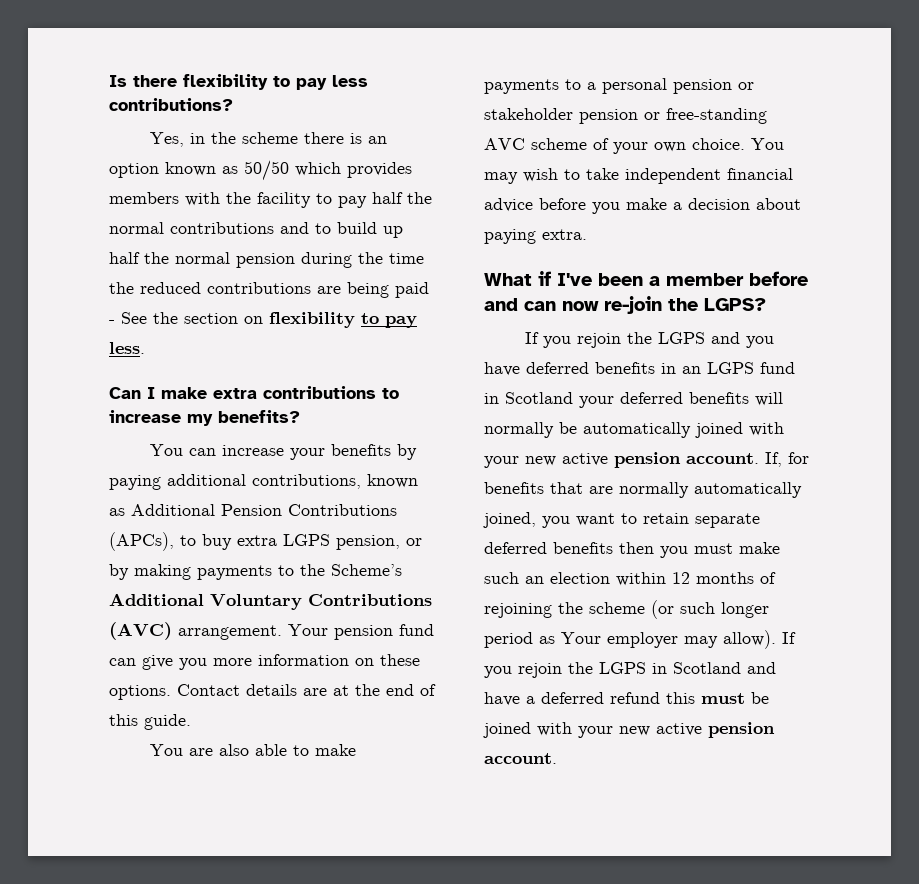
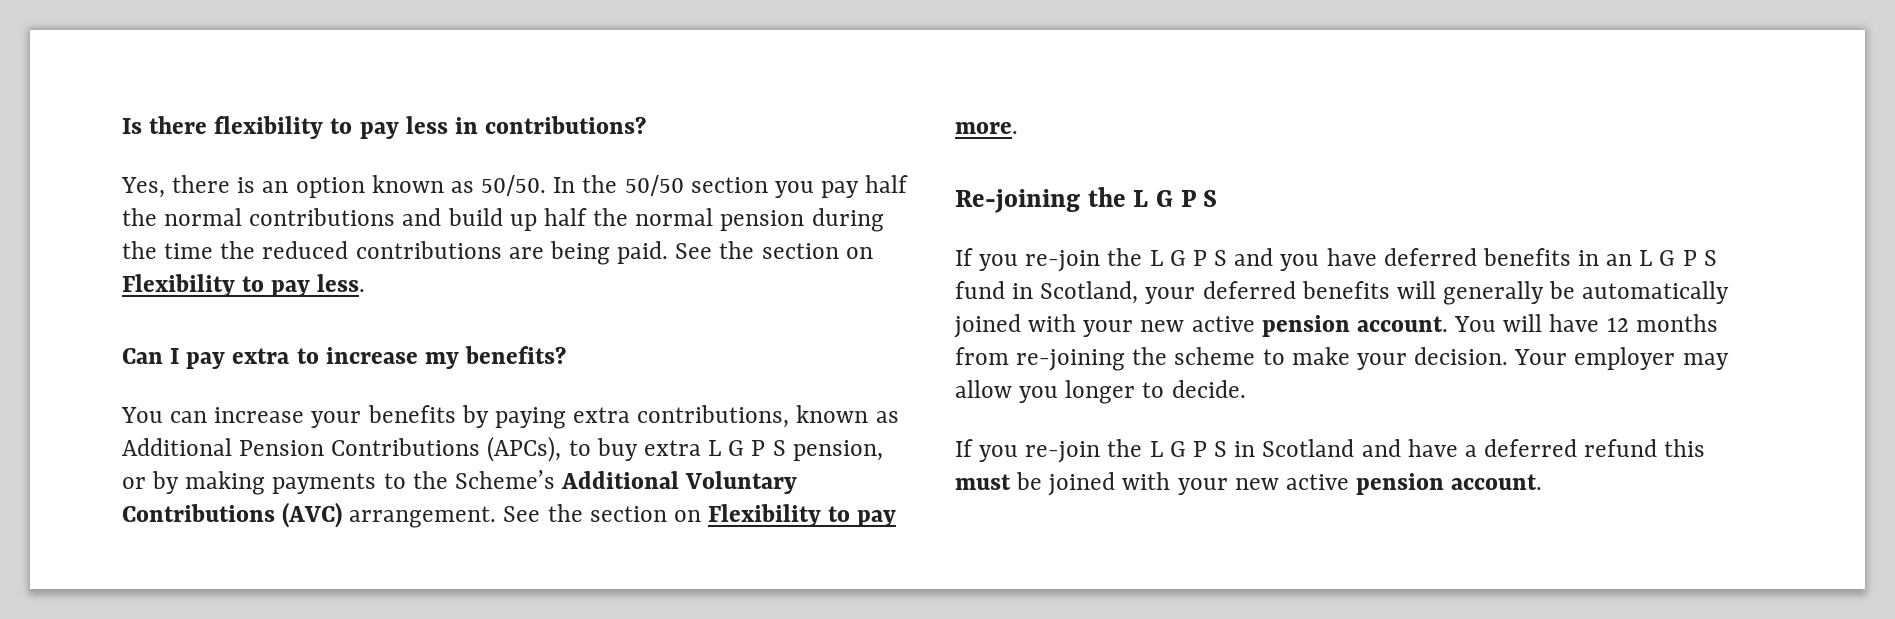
- Is there flexibility to pay less contributions?
+ Is there flexibility to pay less in contributions?
- Yes, in the scheme there is an option known as 50/50 which provides members with the facility to pay half the normal contributions and to build up half the normal pension during the time the reduced contributions are being paid - See the section on flexibility to pay less.
+ Yes, there is an option known as 50/50. In the 50/50 section you pay half the normal contributions and build up half the normal pension during the time the reduced contributions are being paid. See the section on Flexibility to pay less.
- Can I make extra contributions to increase my benefits?
+ Can I pay extra to increase my benefits?
- You can increase your benefits by paying additional contributions, known as Additional Pension Contributions (APCs), to buy extra LGPS pension, or by making payments to the Scheme’s Additional Voluntary Contributions (AVC) arrangement.
+ You can increase your benefits by paying extra contributions, known as Additional Pension Contributions (APCs), to buy extra L G P S pension, or by making payments to the Scheme’s Additional Voluntary Contributions (AVC) arrangement.
- Your pension fund can give you more information on these options. Contact details are at the end of this guide.
- You are also able to make payments to a personal pension or stakeholder pension or free-standing AVC scheme of your own choice. You may wish to take independent financial advice before you make a decision about paying extra.
- What if I've been a member before and can now re-join the LGPS?
- If you rejoin the LGPS and you have deferred benefits in an LGPS fund in Scotland your deferred benefits will normally be automatically joined with your new active pension account.
+ See the section on Flexibility to pay more.
+ Re-joining the L G P S
+ If you re-join the L G P S and you have deferred benefits in an L G P S fund in Scotland, your deferred benefits will generally be automatically joined with your new active pension account.
- If, for benefits that are normally automatically joined, you want to retain separate deferred benefits then you must make such an election within 12 months of rejoining the scheme (or such longer period as Your employer may allow). If you rejoin the LGPS in Scotland and have a deferred refund this must be joined with your new active pension account.
+ You will have 12 months from re-joining the scheme to make your decision. Your employer may allow you longer to decide.
+ If you re-join the L G P S in Scotland and have a deferred refund this must be joined with your new active pension account.

